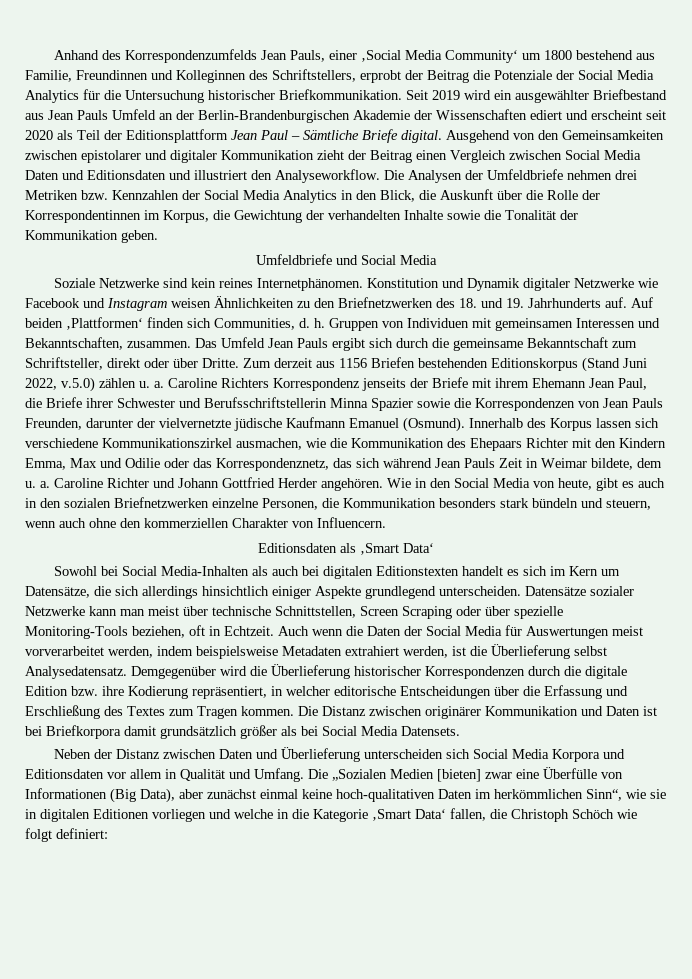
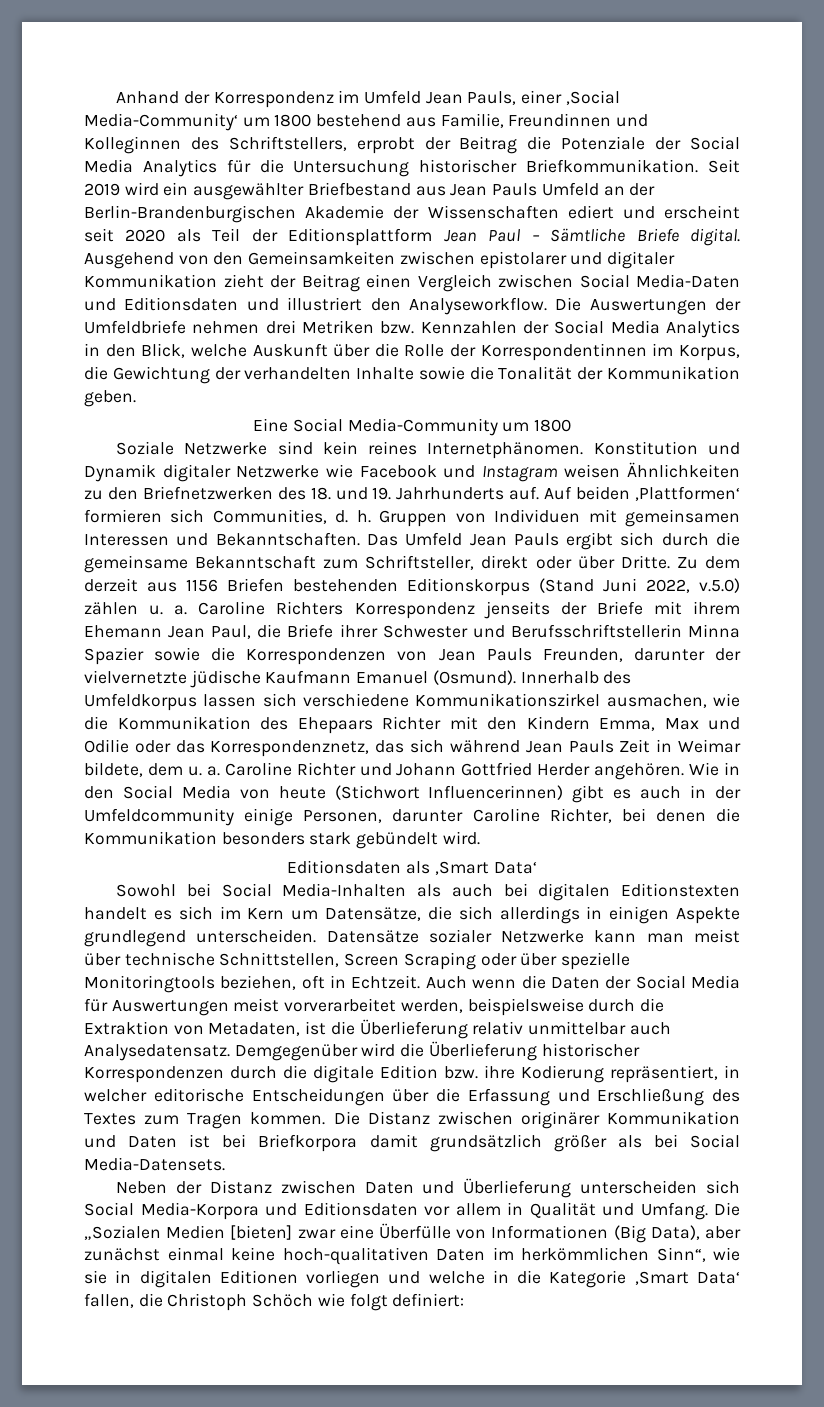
- Anhand des Korrespondenzumfelds Jean Pauls, einer ‚Social Media Community‘ um 1800 bestehend aus Familie, Freundinnen und Kolleginnen des Schriftstellers, erprobt der Beitrag die Potenziale der Social Media Analytics für die Untersuchung historischer Briefkommunikation.
+ Anhand der Korrespondenz im Umfeld Jean Pauls, einer ‚Social Media-Community‘ um 1800 bestehend aus Familie, Freundinnen und Kolleginnen des Schriftstellers, erprobt der Beitrag die Potenziale der Social Media Analytics für die Untersuchung historischer Briefkommunikation.
- Ausgehend von den Gemeinsamkeiten zwischen epistolarer und digitaler Kommunikation zieht der Beitrag einen Vergleich zwischen Social Media Daten und Editionsdaten und illustriert den Analyseworkflow.
+ Ausgehend von den Gemeinsamkeiten zwischen epistolarer und digitaler Kommunikation zieht der Beitrag einen Vergleich zwischen Social Media-Daten und Editionsdaten und illustriert den Analyseworkflow.
- Die Analysen der Umfeldbriefe nehmen drei Metriken bzw. Kennzahlen der Social Media Analytics in den Blick, die Auskunft über die Rolle der Korrespondentinnen im Korpus, die Gewichtung der verhandelten Inhalte sowie die Tonalität der Kommunikation geben.
+ Die Auswertungen der Umfeldbriefe nehmen drei Metriken bzw. Kennzahlen der Social Media Analytics in den Blick, welche Auskunft über die Rolle der Korrespondentinnen im Korpus, die Gewichtung der verhandelten Inhalte sowie die Tonalität der Kommunikation geben.
- Umfeldbriefe und Social Media
+ Eine Social Media-Community um 1800
- Auf beiden ‚Plattformen‘ finden sich Communities, d. h.
+ Auf beiden ‚Plattformen‘ formieren sich Communities, d. h.
- Gruppen von Individuen mit gemeinsamen Interessen und Bekanntschaften, zusammen.
+ Gruppen von Individuen mit gemeinsamen Interessen und Bekanntschaften.
- Zum derzeit aus 1156 Briefen bestehenden Editionskorpus (Stand Juni 2022, v.5.0) zählen u. a.
+ Zu dem derzeit aus 1156 Briefen bestehenden Editionskorpus (Stand Juni 2022, v.5.0) zählen u. a.
- Innerhalb des Korpus lassen sich verschiedene Kommunikationszirkel ausmachen, wie die Kommunikation des Ehepaars Richter mit den Kindern Emma, Max und Odilie oder das Korrespondenznetz, das sich während Jean Pauls Zeit in Weimar bildete, dem u. a.
+ Innerhalb des Umfeldkorpus lassen sich verschiedene Kommunikationszirkel ausmachen, wie die Kommunikation des Ehepaars Richter mit den Kindern Emma, Max und Odilie oder das Korrespondenznetz, das sich während Jean Pauls Zeit in Weimar bildete, dem u. a.
- Wie in den Social Media von heute, gibt es auch in den sozialen Briefnetzwerken einzelne Personen, die Kommunikation besonders stark bündeln und steuern, wenn auch ohne den kommerziellen Charakter von Influencern.
+ Wie in den Social Media von heute (Stichwort Influencerinnen) gibt es auch in der Umfeldcommunity einige Personen, darunter Caroline Richter, bei denen die Kommunikation besonders stark gebündelt wird.
- Sowohl bei Social Media-Inhalten als auch bei digitalen Editionstexten handelt es sich im Kern um Datensätze, die sich allerdings hinsichtlich einiger Aspekte grundlegend unterscheiden.
+ Sowohl bei Social Media-Inhalten als auch bei digitalen Editionstexten handelt es sich im Kern um Datensätze, die sich allerdings in einigen Aspekte grundlegend unterscheiden.
- Datensätze sozialer Netzwerke kann man meist über technische Schnittstellen, Screen Scraping oder über spezielle Monitoring-Tools beziehen, oft in Echtzeit.
+ Datensätze sozialer Netzwerke kann man meist über technische Schnittstellen, Screen Scraping oder über spezielle Monitoringtools beziehen, oft in Echtzeit.
- Auch wenn die Daten der Social Media für Auswertungen meist vorverarbeitet werden, indem beispielsweise Metadaten extrahiert werden, ist die Überlieferung selbst Analysedatensatz.
+ Auch wenn die Daten der Social Media für Auswertungen meist vorverarbeitet werden, beispielsweise durch die Extraktion von Metadaten, ist die Überlieferung relativ unmittelbar auch Analysedatensatz.
- Die Distanz zwischen originärer Kommunikation und Daten ist bei Briefkorpora damit grundsätzlich größer als bei Social Media Datensets.
+ Die Distanz zwischen originärer Kommunikation und Daten ist bei Briefkorpora damit grundsätzlich größer als bei Social Media-Datensets.
- Neben der Distanz zwischen Daten und Überlieferung unterscheiden sich Social Media Korpora und Editionsdaten vor allem in Qualität und Umfang.
+ Neben der Distanz zwischen Daten und Überlieferung unterscheiden sich Social Media-Korpora und Editionsdaten vor allem in Qualität und Umfang.

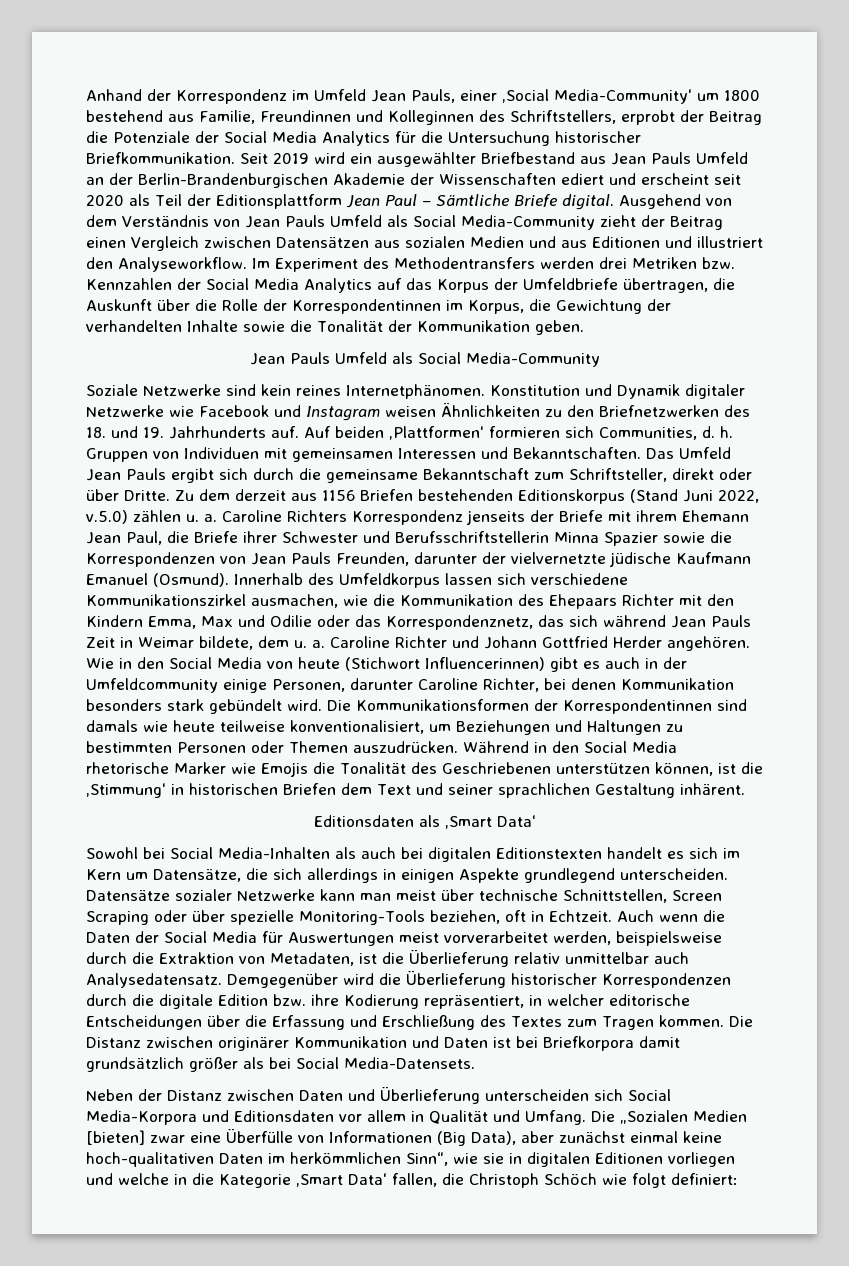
- Ausgehend von den Gemeinsamkeiten zwischen epistolarer und digitaler Kommunikation zieht der Beitrag einen Vergleich zwischen Social Media-Daten und Editionsdaten und illustriert den Analyseworkflow. Die Auswertungen der Umfeldbriefe nehmen drei Metriken bzw. Kennzahlen der Social Media Analytics in den Blick, welche Auskunft über die Rolle der Korrespondentinnen im Korpus, die Gewichtung der verhandelten Inhalte sowie die Tonalität der Kommunikation geben.
- Eine Social Media-Community um 1800
+ Ausgehend von dem Verständnis von Jean Pauls Umfeld als Social Media-Community zieht der Beitrag einen Vergleich zwischen Datensätzen aus sozialen Medien und aus Editionen und illustriert den Analyseworkflow. Im Experiment des Methodentransfers werden drei Metriken bzw. Kennzahlen der Social Media Analytics auf das Korpus der Umfeldbriefe übertragen, die Auskunft über die Rolle der Korrespondentinnen im Korpus, die Gewichtung der verhandelten Inhalte sowie die Tonalität der Kommunikation geben.
+ Jean Pauls Umfeld als Social Media-Community
- Wie in den Social Media von heute (Stichwort Influencerinnen) gibt es auch in der Umfeldcommunity einige Personen, darunter Caroline Richter, bei denen die Kommunikation besonders stark gebündelt wird.
+ Wie in den Social Media von heute (Stichwort Influencerinnen) gibt es auch in der Umfeldcommunity einige Personen, darunter Caroline Richter, bei denen Kommunikation besonders stark gebündelt wird. Die Kommunikationsformen der Korrespondentinnen sind damals wie heute teilweise konventionalisiert, um Beziehungen und Haltungen zu bestimmten Personen oder Themen auszudrücken. Während in den Social Media rhetorische Marker wie Emojis die Tonalität des Geschriebenen unterstützen können, ist die ‚Stimmung‘ in historischen Briefen dem Text und seiner sprachlichen Gestaltung inhärent.
- Datensätze sozialer Netzwerke kann man meist über technische Schnittstellen, Screen Scraping oder über spezielle Monitoringtools beziehen, oft in Echtzeit.
+ Datensätze sozialer Netzwerke kann man meist über technische Schnittstellen, Screen Scraping oder über spezielle Monitoring-Tools beziehen, oft in Echtzeit.

